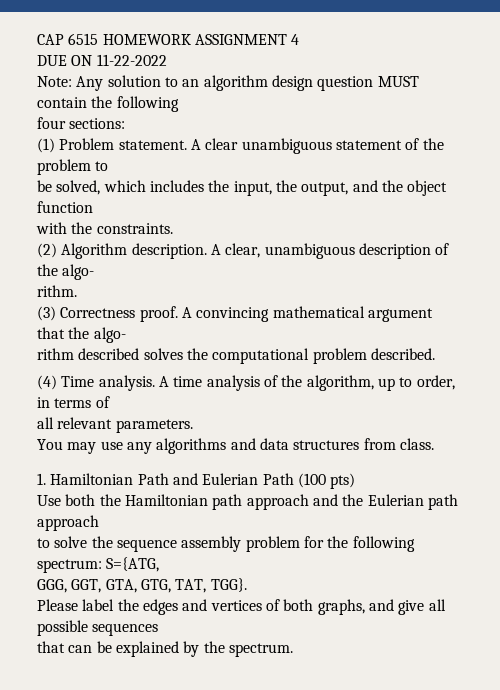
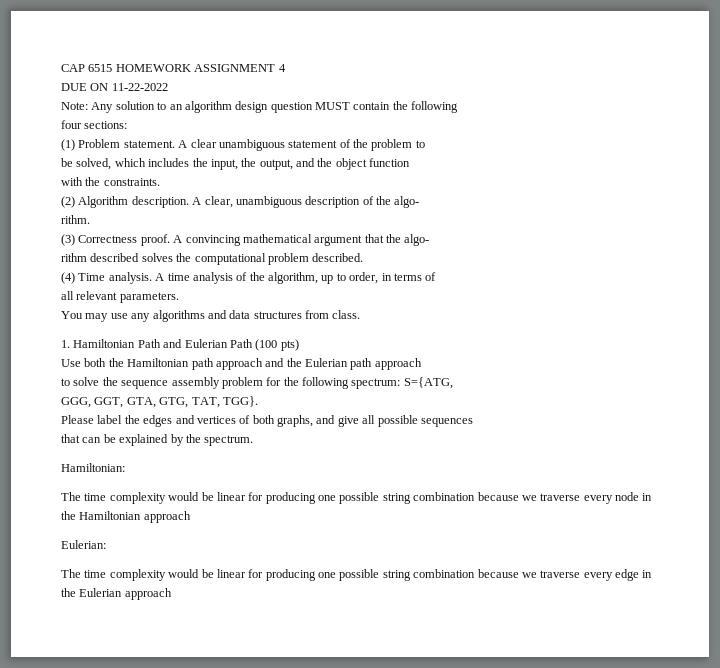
+ Hamiltonian:
+ The time complexity would be linear for producing one possible string combination because we traverse every node in the Hamiltonian approach
+ Eulerian:
+ The time complexity would be linear for producing one possible string combination because we traverse every edge in the Eulerian approach

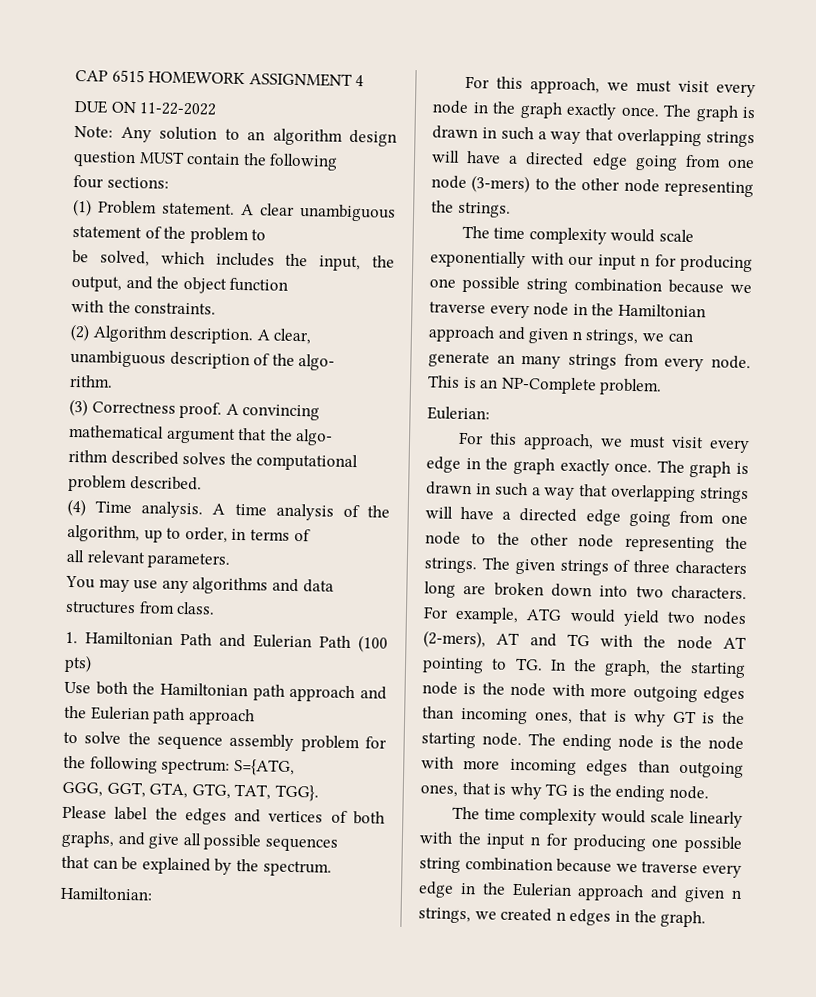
- The time complexity would be linear for producing one possible string combination because we traverse every node in the Hamiltonian approach
+ For this approach, we must visit every node in the graph exactly once. The graph is drawn in such a way that overlapping strings will have a directed edge going from one node (3-mers) to the other node representing the strings.
+ The time complexity would scale exponentially with our input n for producing one possible string combination because we traverse every node in the Hamiltonian approach and given n strings, we can generate an many strings from every node. This is an NP-Complete problem.
  Eulerian:
- The time complexity would be linear for producing one possible string combination because we traverse every edge in the Eulerian approach
+ For this approach, we must visit every edge in the graph exactly once. The graph is drawn in such a way that overlapping strings will have a directed edge going from one node to the other node representing the strings. The given strings of three characters long are broken down into two characters. For example, ATG would yield two nodes (2-mers), AT and TG with the node AT pointing to TG. In the graph, the starting node is the node with more outgoing edges than incoming ones, that is why GT is the starting node. The ending node is the node with more incoming edges than outgoing ones, that is why TG is the ending node.
+ The time complexity would scale linearly with the input n for producing one possible string combination because we traverse every edge in the Eulerian approach and given n strings, we created n edges in the graph.

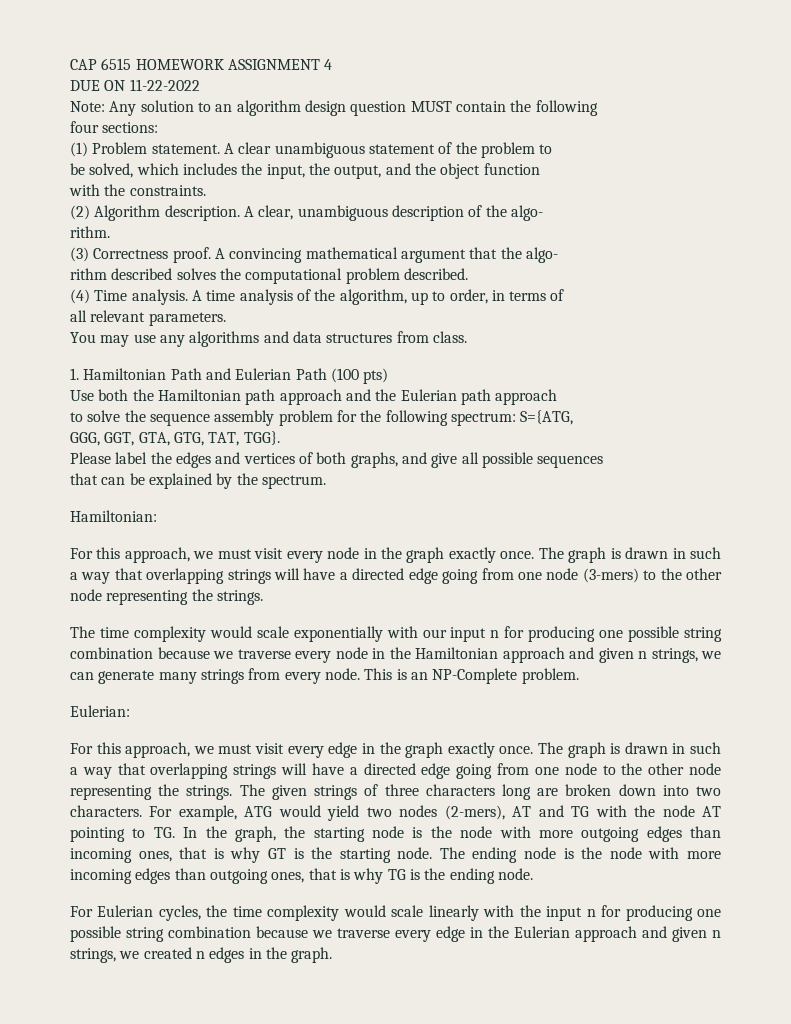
- The time complexity would scale exponentially with our input n for producing one possible string combination because we traverse every node in the Hamiltonian approach and given n strings, we can generate an many strings from every node.
+ The time complexity would scale exponentially with our input n for producing one possible string combination because we traverse every node in the Hamiltonian approach and given n strings, we can generate many strings from every node.
- The time complexity would scale linearly with the input n for producing one possible string combination because we traverse every edge in the Eulerian approach and given n strings, we created n edges in the graph.
+ For Eulerian cycles, the time complexity would scale linearly with the input n for producing one possible string combination because we traverse every edge in the Eulerian approach and given n strings, we created n edges in the graph.

